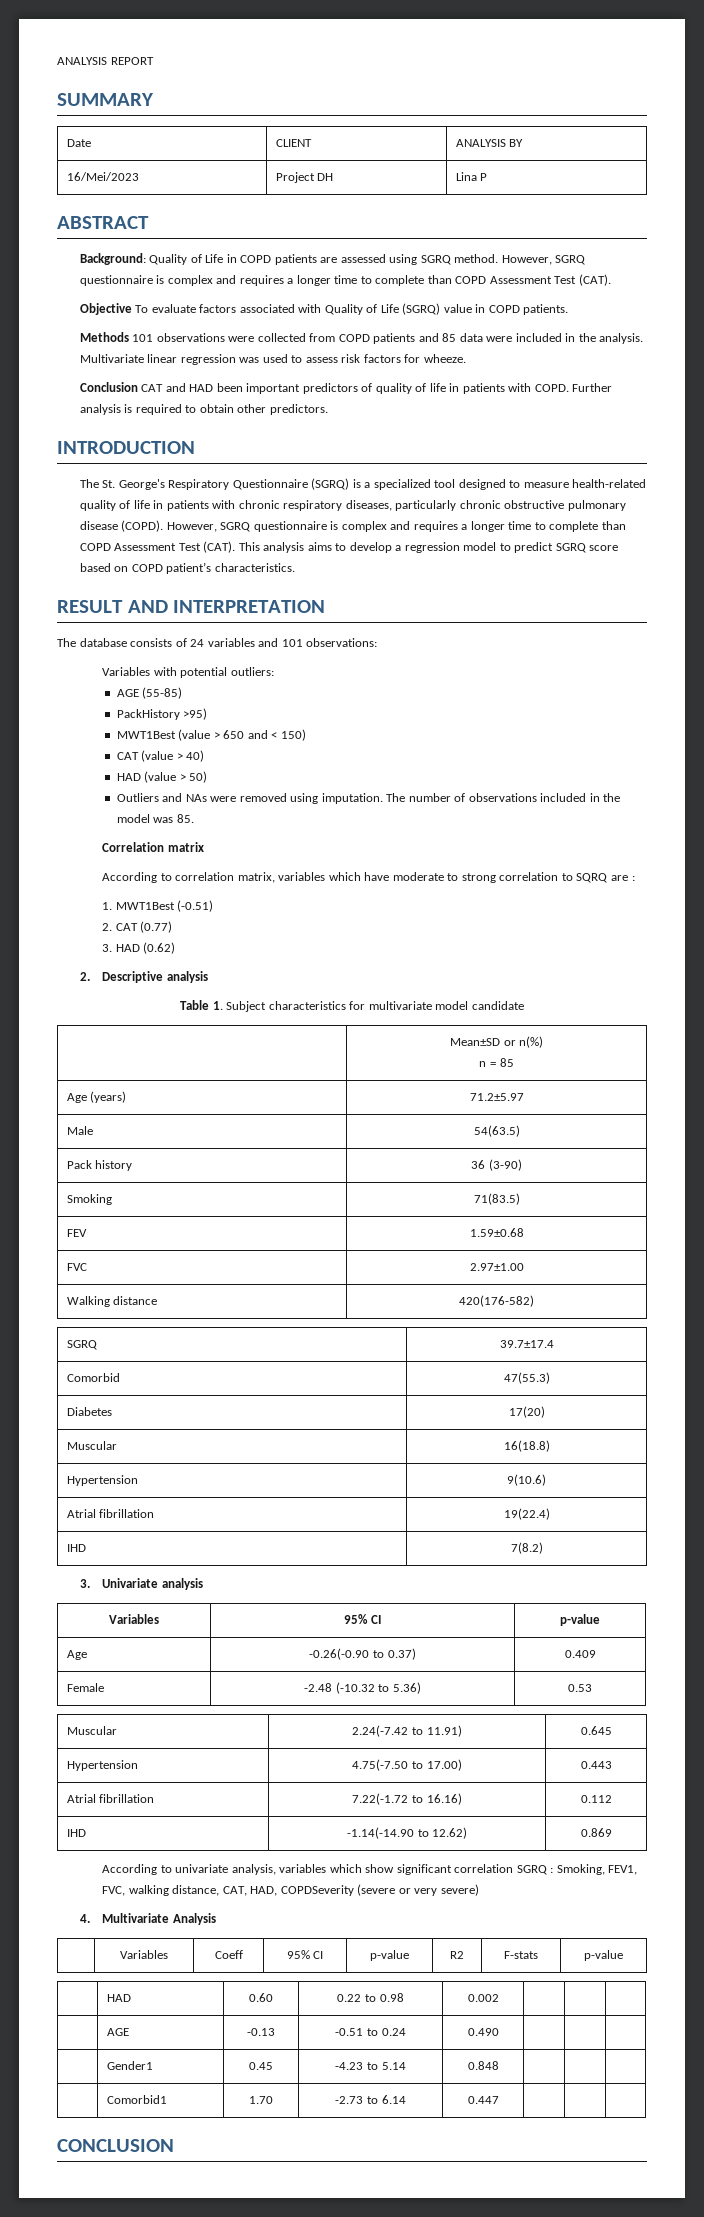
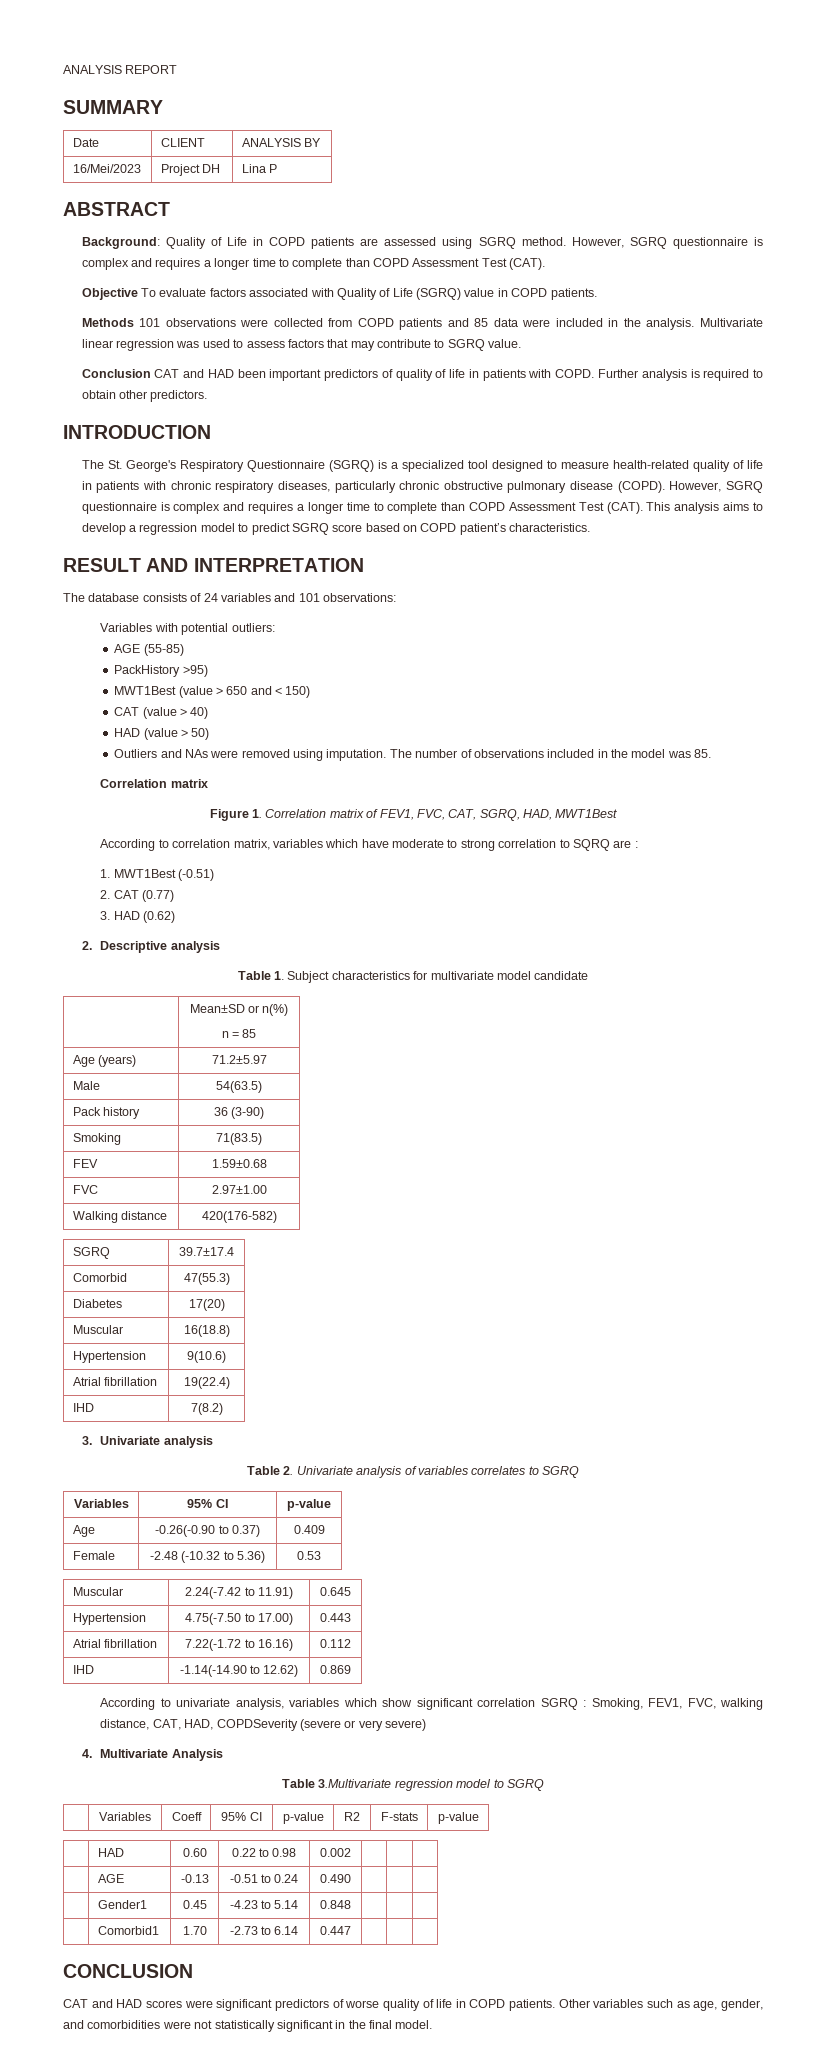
- Multivariate linear regression was used to assess risk factors for wheeze.
+ Multivariate linear regression was used to assess factors that may contribute to SGRQ value.
+ Figure 1. Correlation matrix of FEV1, FVC, CAT, SGRQ, HAD, MWT1Best
+ Table 2. Univariate analysis of variables correlates to SGRQ
+ Table 3.Multivariate regression model to SGRQ
+ CAT and HAD scores were significant predictors of worse quality of life in COPD patients. Other variables such as age, gender, and comorbidities were not statistically significant in the final model.

